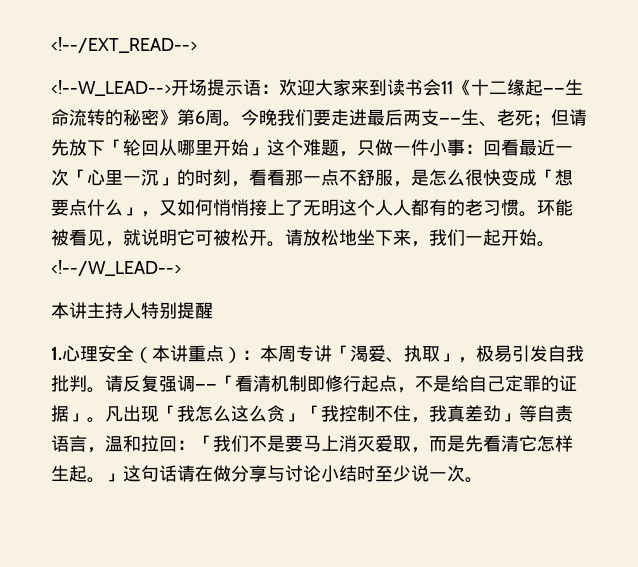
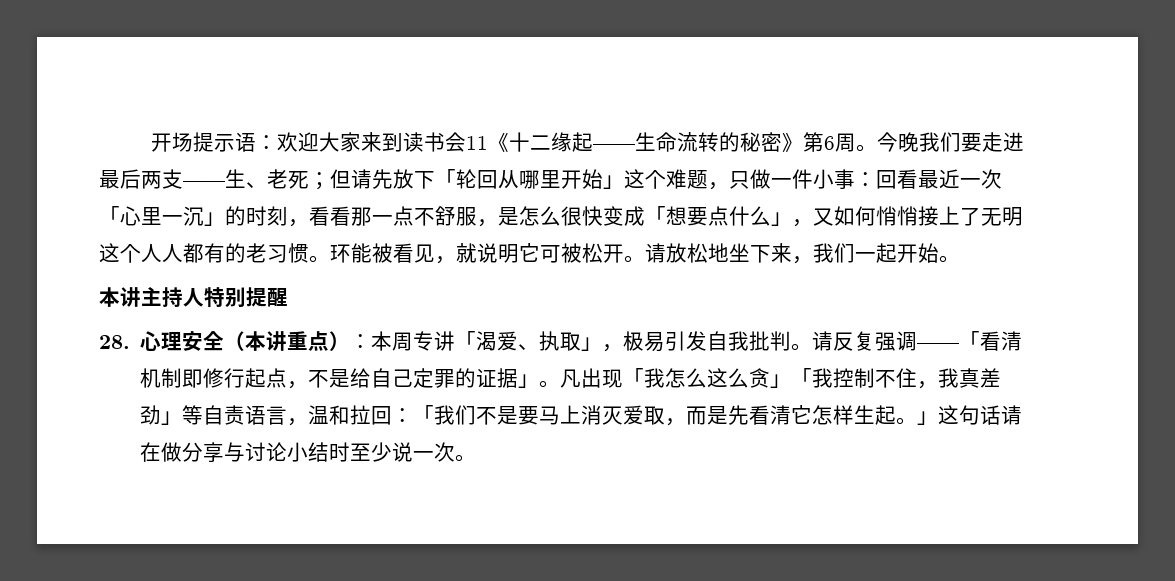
- <!--/EXT_READ-->
- <!--W_LEAD-->开场提示语：欢迎大家来到读书会11《十二缘起——生命流转的秘密》第6周。
+ 开场提示语：欢迎大家来到读书会11《十二缘起——生命流转的秘密》第6周。
- <!--/W_LEAD-->
- 1.心理安全（本讲重点）：本周专讲「渴爱、执取」，极易引发自我批判。
+ 28.心理安全（本讲重点）：本周专讲「渴爱、执取」，极易引发自我批判。

